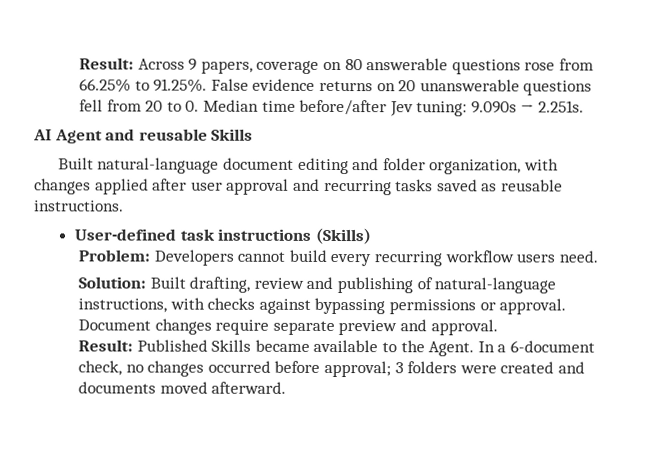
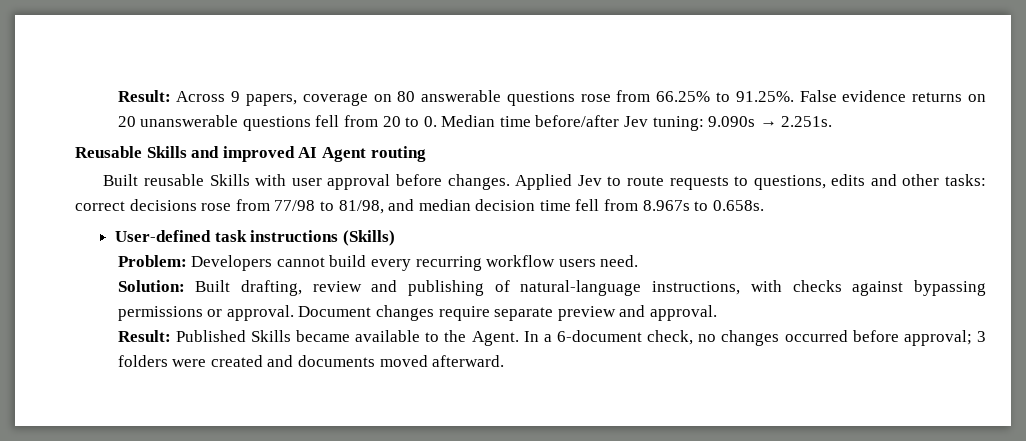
- AI Agent and reusable Skills
- Built natural-language document editing and folder organization, with changes applied after user approval and recurring tasks saved as reusable instructions.
+ Reusable Skills and improved AI Agent routing
+ Built reusable Skills with user approval before changes. Applied Jev to route requests to questions, edits and other tasks: correct decisions rose from 77/98 to 81/98, and median decision time fell from 8.967s to 0.658s.

